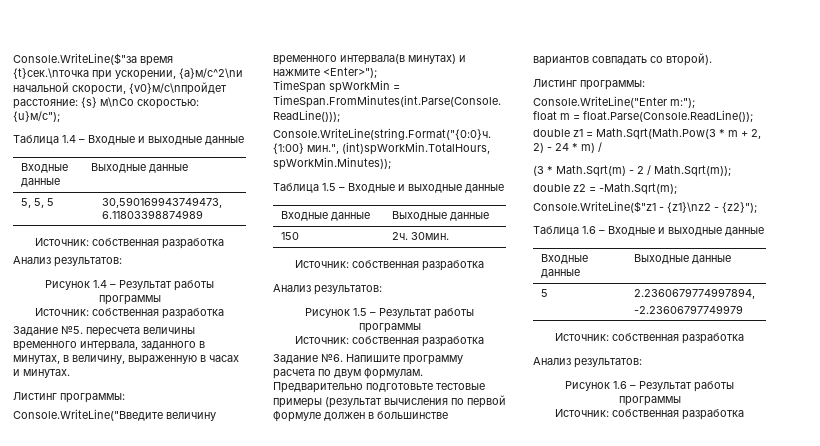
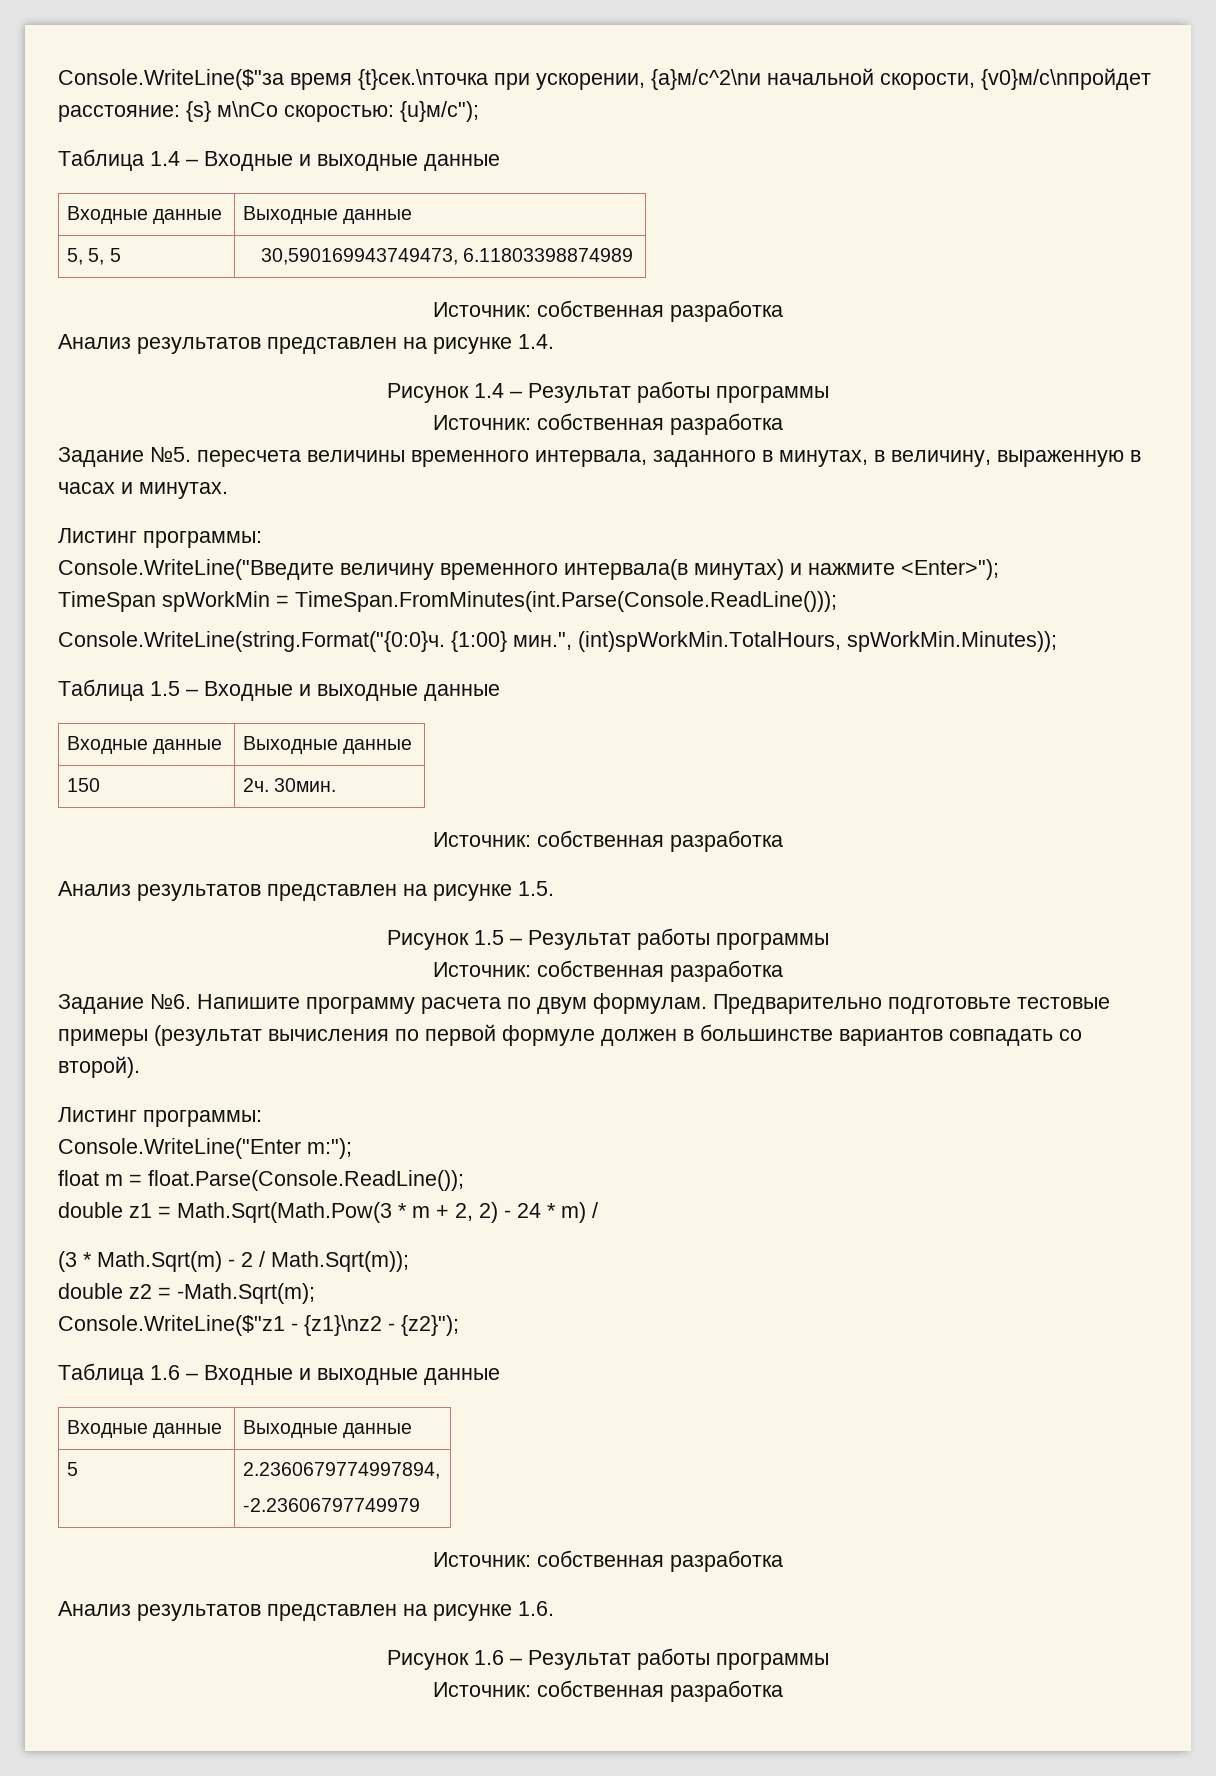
  5, 5, 5 | 30,590169943749473, 6.11803398874989
  Источник: собственная разработка
- Анализ результатов:
+ Анализ результатов представлен на рисунке 1.4.
  150 | 2ч. 30мин.
  Источник: собственная разработка
- Анализ результатов:
+ Анализ результатов представлен на рисунке 1.5.
  5 | 2.2360679774997894,
  -2.23606797749979
  Источник: собственная разработка
- Анализ результатов:
+ Анализ результатов представлен на рисунке 1.6.

